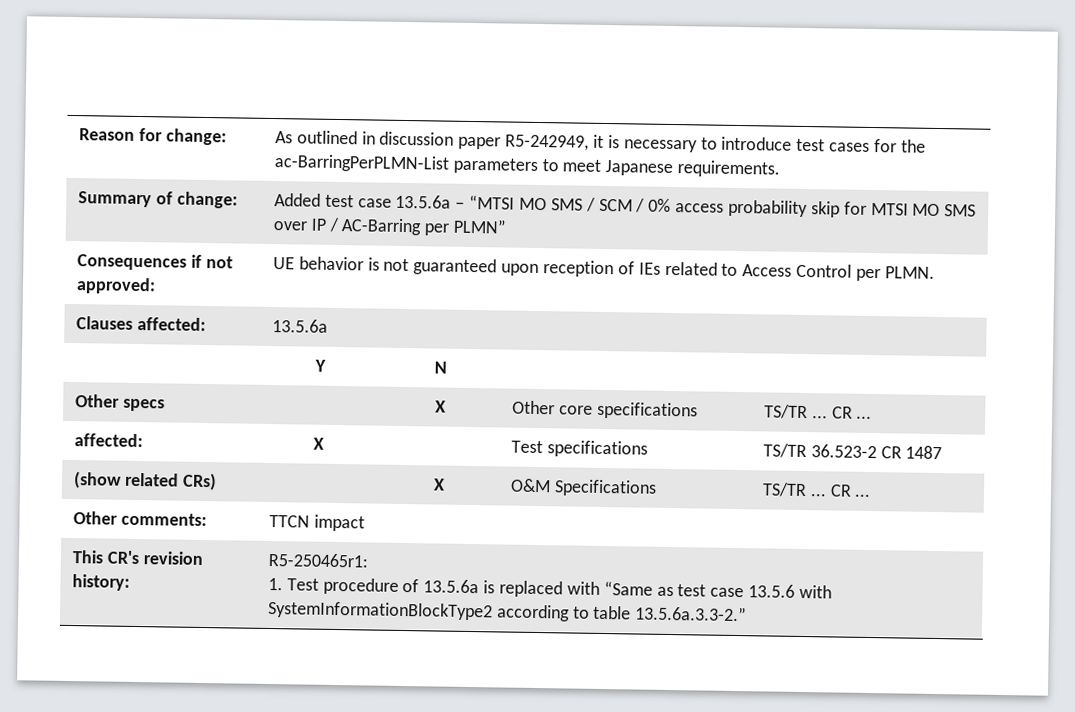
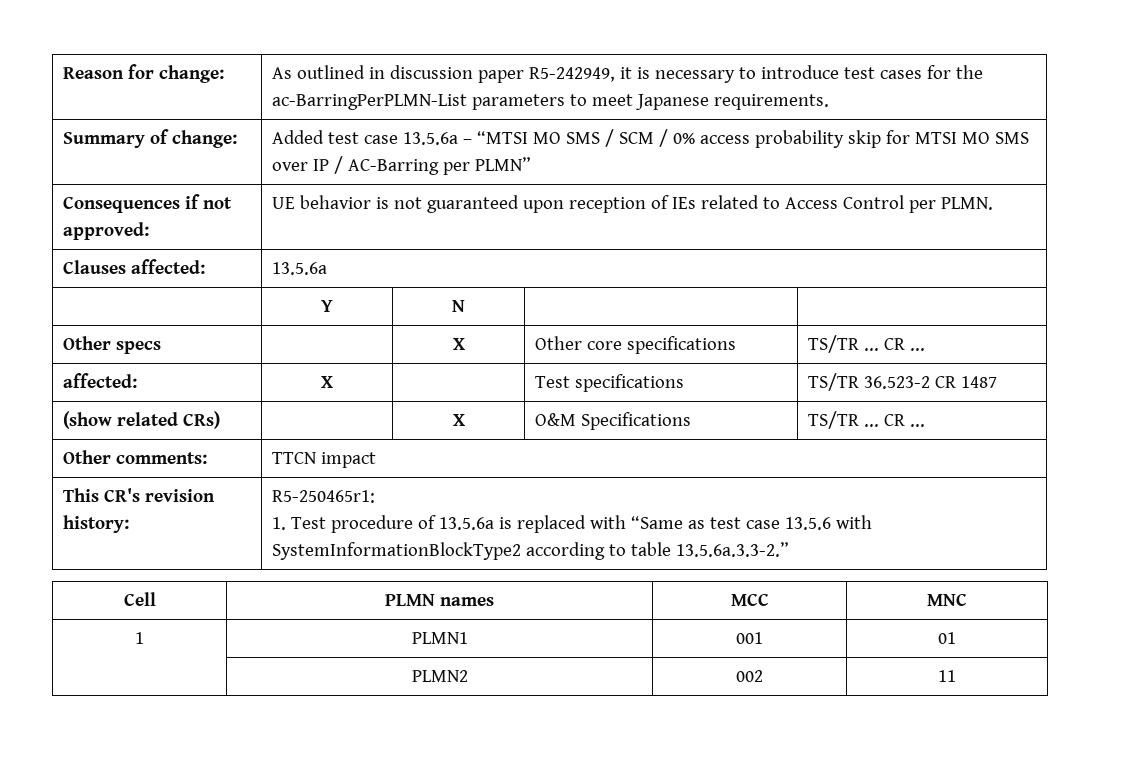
+ Cell | PLMN names | MCC | MNC
+ 1 | PLMN1 | 001 | 01
+ | PLMN2 | 002 | 11

